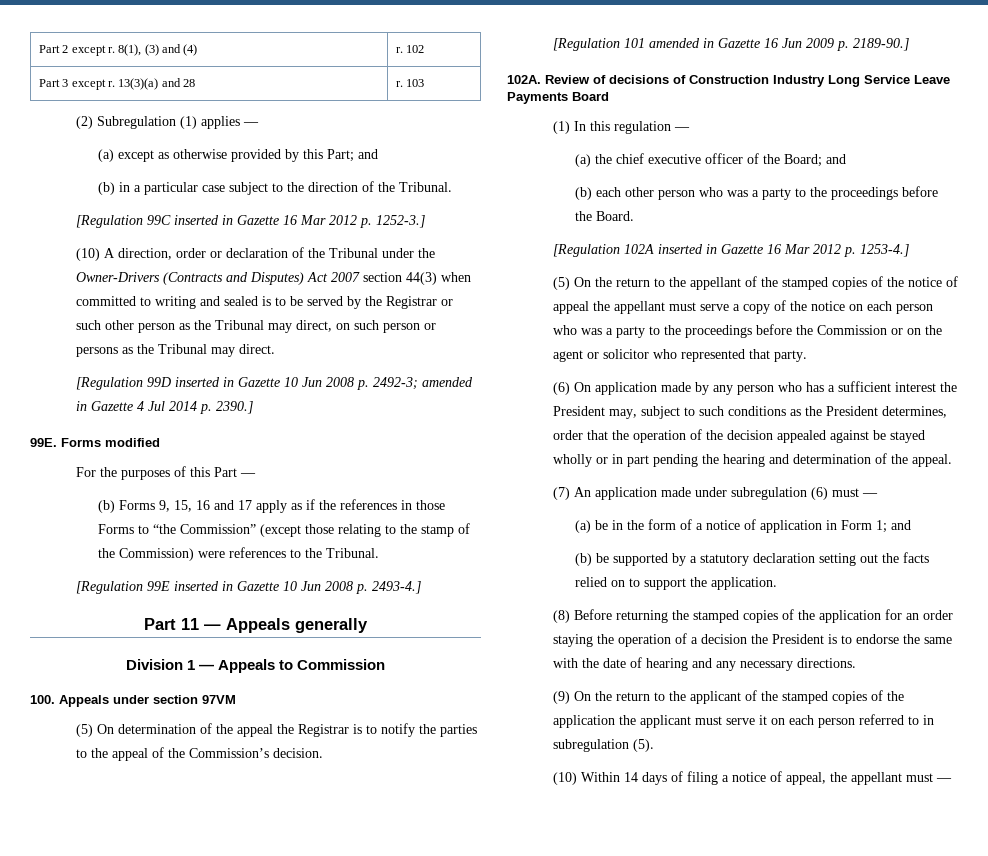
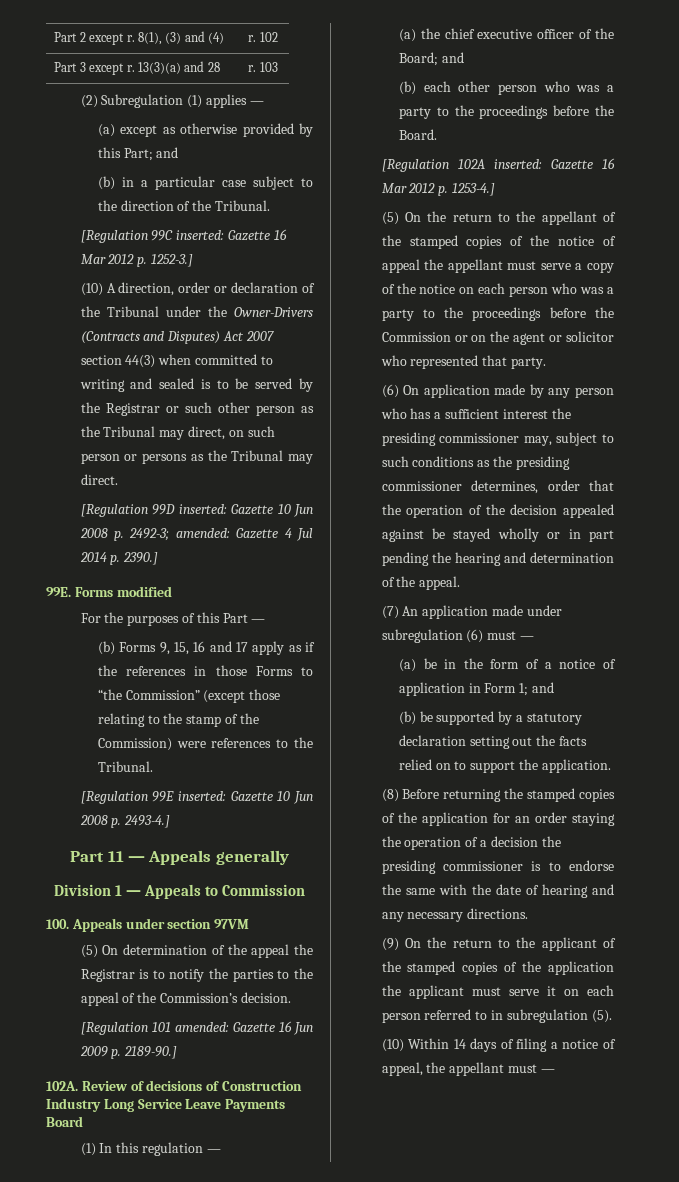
- [Regulation 99C inserted in Gazette 16 Mar 2012 p. 1252-3.]
+ [Regulation 99C inserted: Gazette 16 Mar 2012 p. 1252-3.]
- [Regulation 99D inserted in Gazette 10 Jun 2008 p. 2492-3; amended in Gazette 4 Jul 2014 p. 2390.]
+ [Regulation 99D inserted: Gazette 10 Jun 2008 p. 2492-3; amended: Gazette 4 Jul 2014 p. 2390.]
- [Regulation 99E inserted in Gazette 10 Jun 2008 p. 2493-4.]
+ [Regulation 99E inserted: Gazette 10 Jun 2008 p. 2493-4.]
- [Regulation 101 amended in Gazette 16 Jun 2009 p. 2189-90.]
+ [Regulation 101 amended: Gazette 16 Jun 2009 p. 2189-90.]
- [Regulation 102A inserted in Gazette 16 Mar 2012 p. 1253-4.]
+ [Regulation 102A inserted: Gazette 16 Mar 2012 p. 1253-4.]
- (6) On application made by any person who has a sufficient interest the President may, subject to such conditions as the President determines, order that the operation of the decision appealed against be stayed wholly or in part pending the hearing and determination of the appeal.
+ (6) On application made by any person who has a sufficient interest the presiding commissioner may, subject to such conditions as the presiding commissioner determines, order that the operation of the decision appealed against be stayed wholly or in part pending the hearing and determination of the appeal.
- (8) Before returning the stamped copies of the application for an order staying the operation of a decision the President is to endorse the same with the date of hearing and any necessary directions.
+ (8) Before returning the stamped copies of the application for an order staying the operation of a decision the presiding commissioner is to endorse the same with the date of hearing and any necessary directions.

